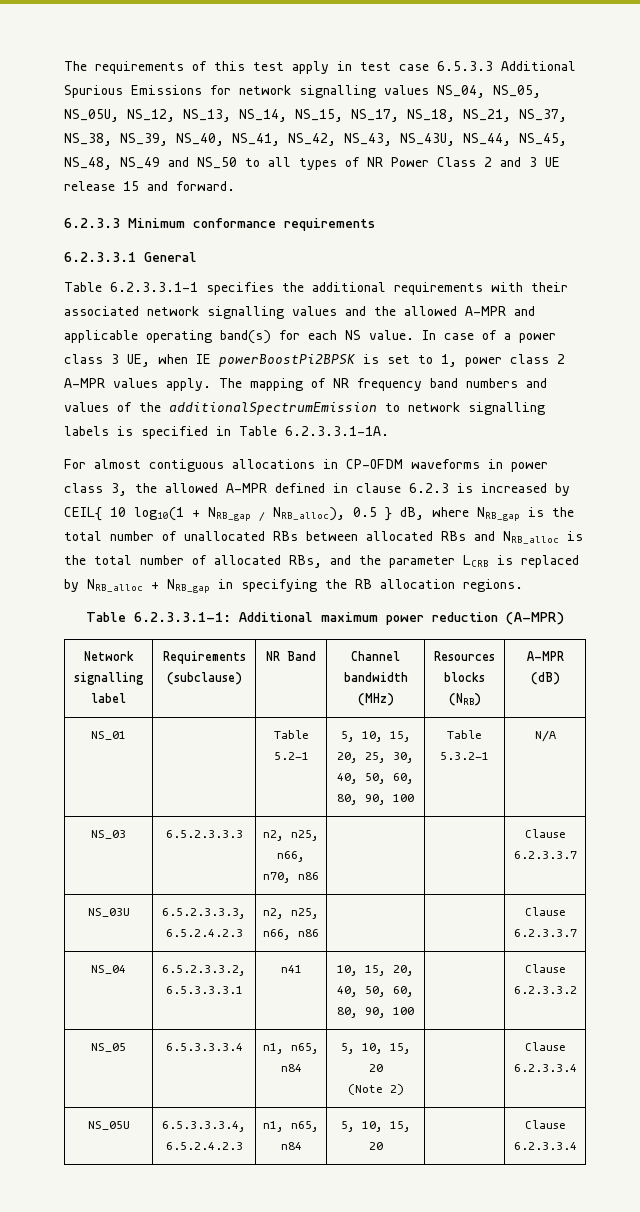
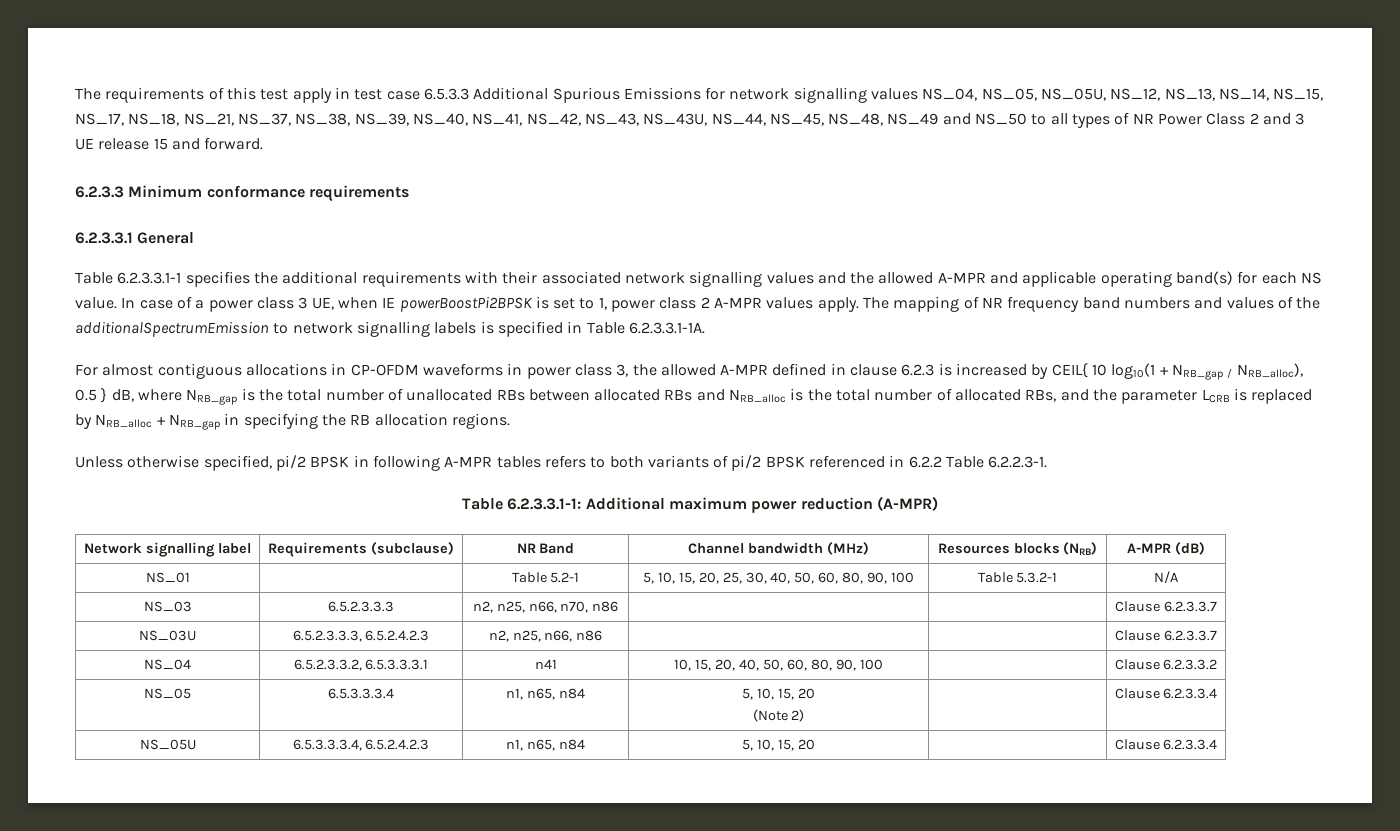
+ Unless otherwise specified, pi/2 BPSK in following A-MPR tables refers to both variants of pi/2 BPSK referenced in 6.2.2 Table 6.2.2.3-1.

